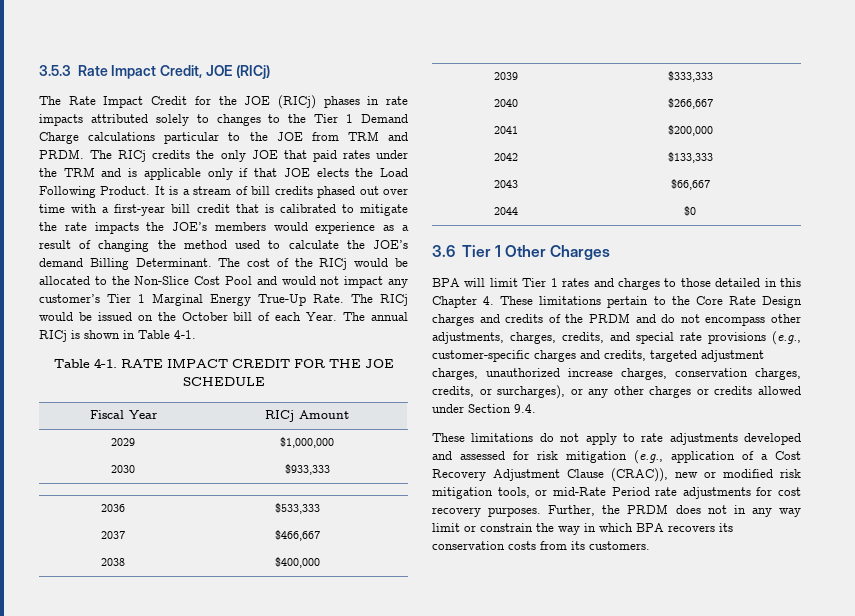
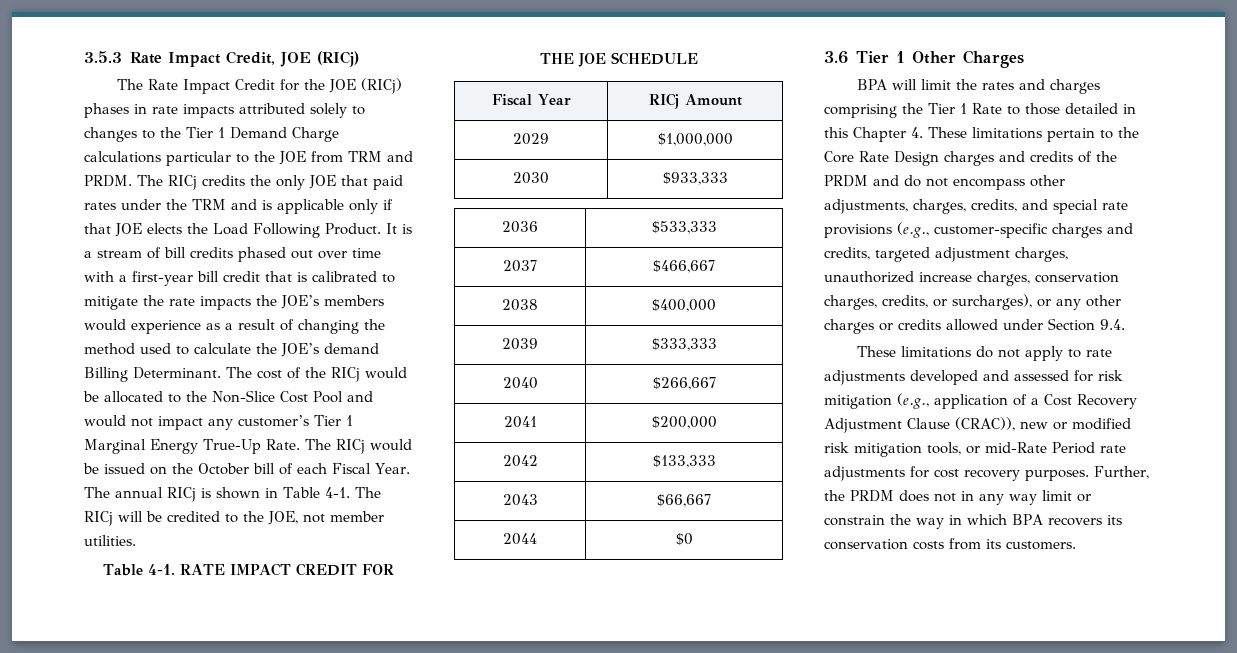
- The RICj would be issued on the October bill of each Year.
+ The RICj would be issued on the October bill of each Fiscal Year.
+ The RICj will be credited to the JOE, not member utilities.
- BPA will limit Tier 1 rates and charges to those detailed in this Chapter 4. These limitations pertain to the Core Rate Design charges and credits of the PRDM and do not encompass other adjustments, charges, credits, and special rate provisions (e.g., customer-specific charges and credits, targeted adjustment charges, unauthorized increase charges, conservation charges, credits, or surcharges), or any other charges or credits allowed under Section 9.4.
+ BPA will limit the rates and charges comprising the Tier 1 Rate to those detailed in this Chapter 4. These limitations pertain to the Core Rate Design charges and credits of the PRDM and do not encompass other adjustments, charges, credits, and special rate provisions (e.g., customer-specific charges and credits, targeted adjustment charges, unauthorized increase charges, conservation charges, credits, or surcharges), or any other charges or credits allowed under Section 9.4.

